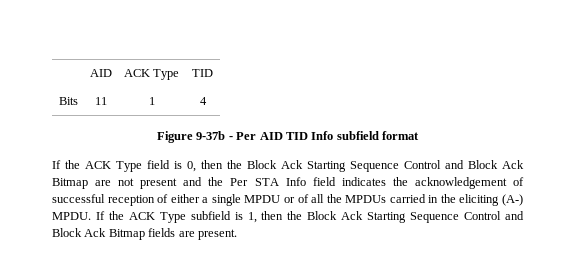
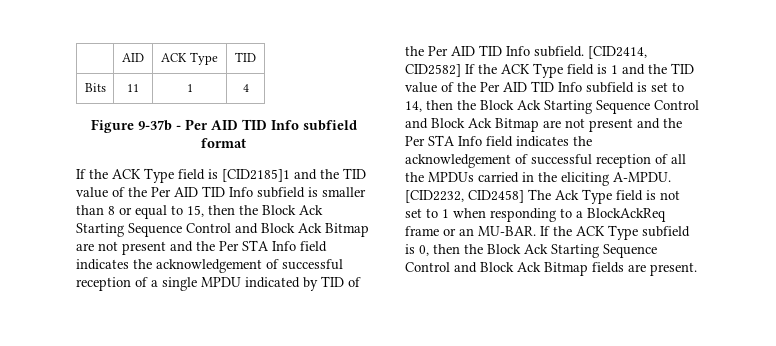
- If the ACK Type field is 0, then the Block Ack Starting Sequence Control and Block Ack Bitmap are not present and the Per STA Info field indicates the acknowledgement of successful reception of either a single MPDU or of all the MPDUs carried in the eliciting (A-) MPDU.
+ If the ACK Type field is [CID2185]1 and the TID value of the Per AID TID Info subfield is smaller than 8 or equal to 15, then the Block Ack Starting Sequence Control and Block Ack Bitmap are not present and the Per STA Info field indicates the acknowledgement of successful reception of a single MPDU indicated by TID of the Per AID TID Info subfield. [CID2414, CID2582] If the ACK Type field is 1 and the TID value of the Per AID TID Info subfield is set to 14, then the Block Ack Starting Sequence Control and Block Ack Bitmap are not present and the Per STA Info field indicates the acknowledgement of successful reception of all the MPDUs carried in the eliciting A-MPDU. [CID2232, CID2458] The Ack Type field is not set to 1 when responding to a BlockAckReq frame or an MU-BAR.
- If the ACK Type subfield is 1, then the Block Ack Starting Sequence Control and Block Ack Bitmap fields are present.
+ If the ACK Type subfield is 0, then the Block Ack Starting Sequence Control and Block Ack Bitmap fields are present.

